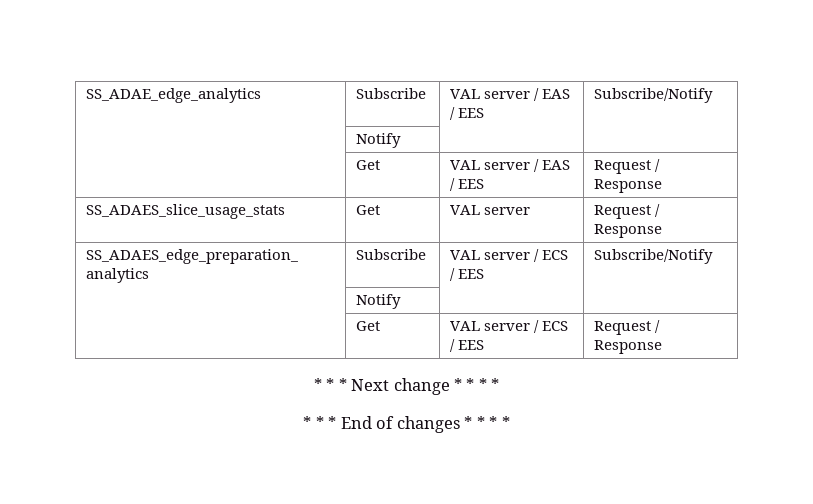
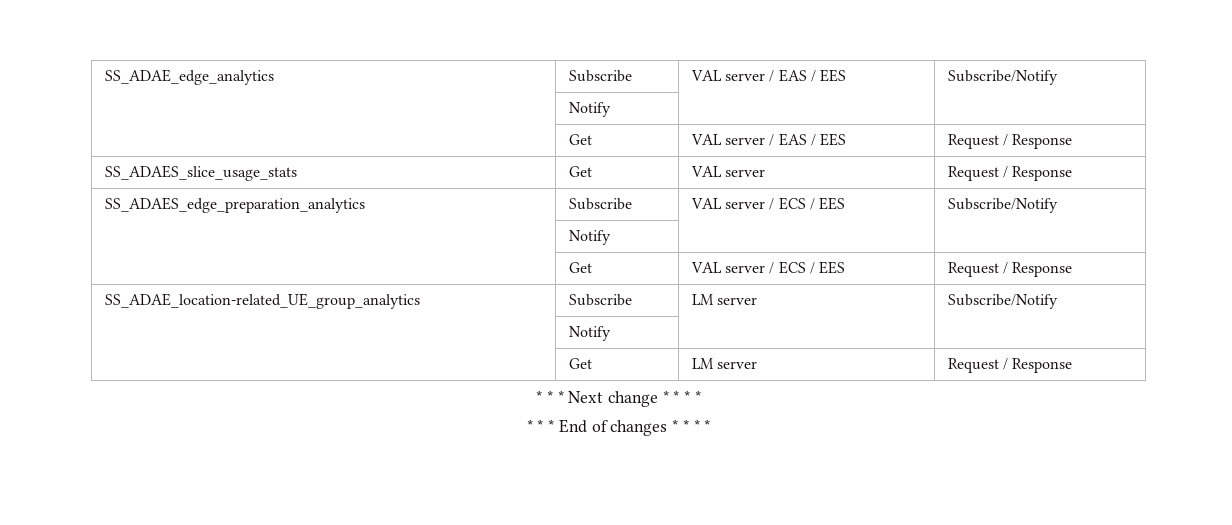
+ SS_ADAE_location-related_UE_group_analytics | Subscribe | LM server | Subscribe/Notify
+ | Notify | |
+ | Get | LM server | Request / Response

